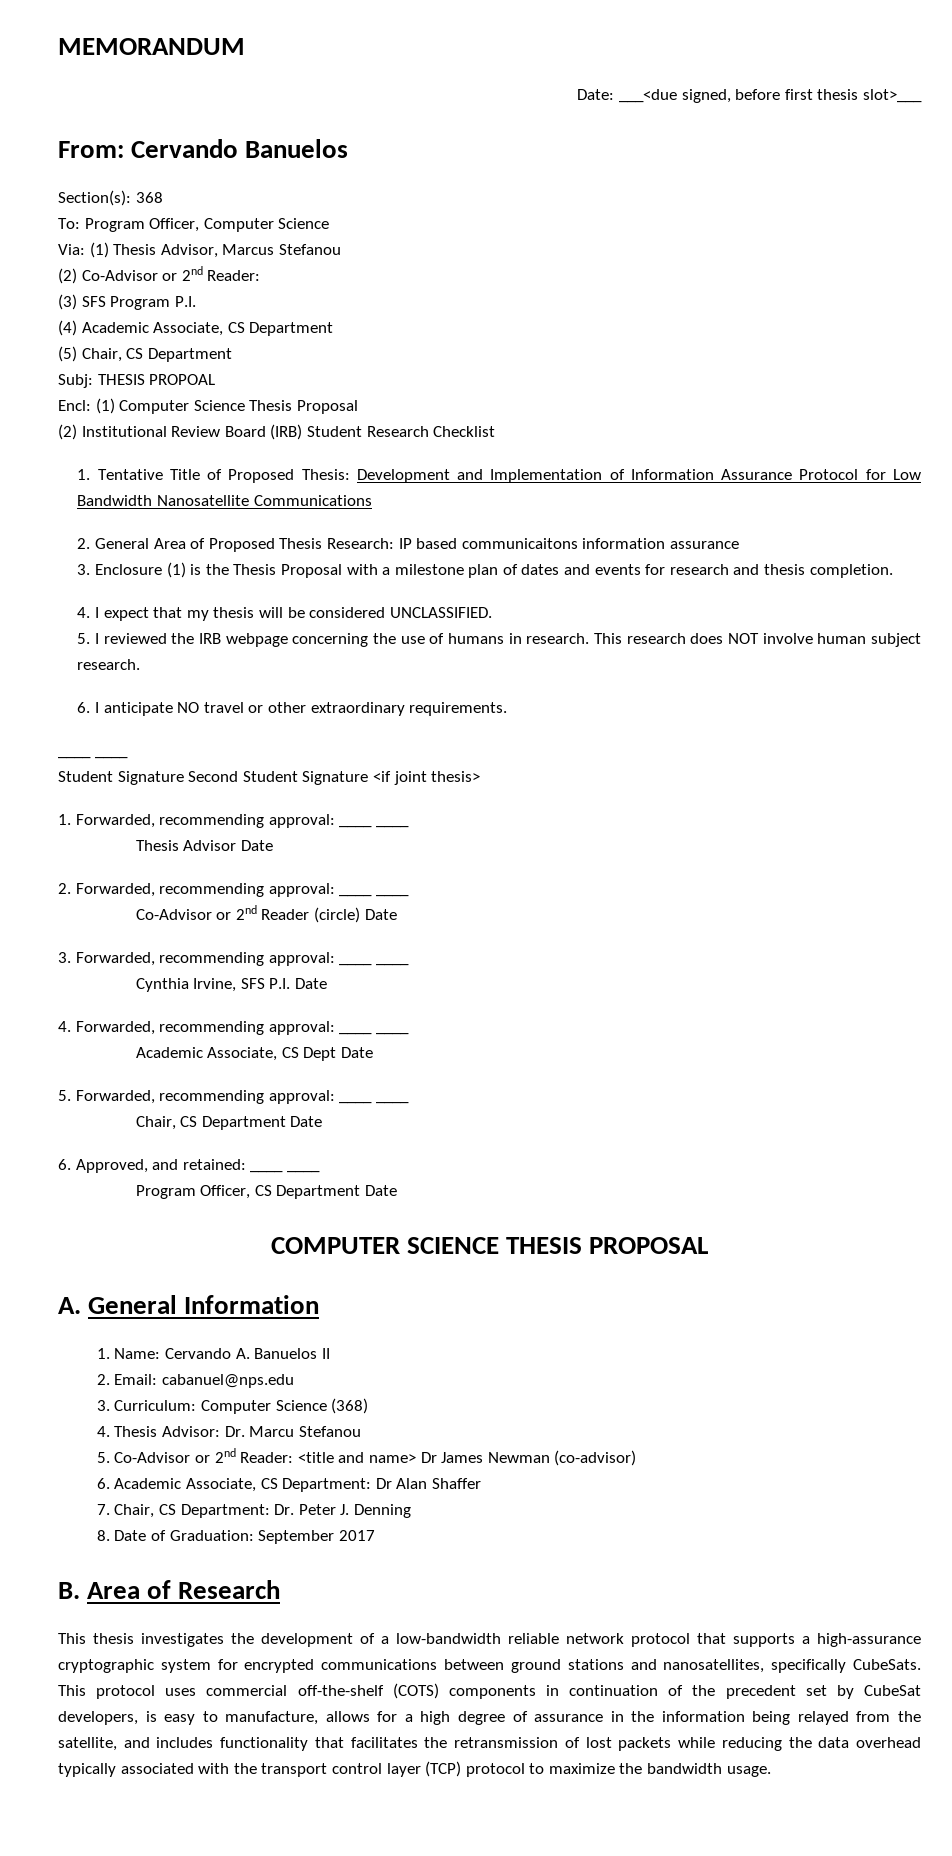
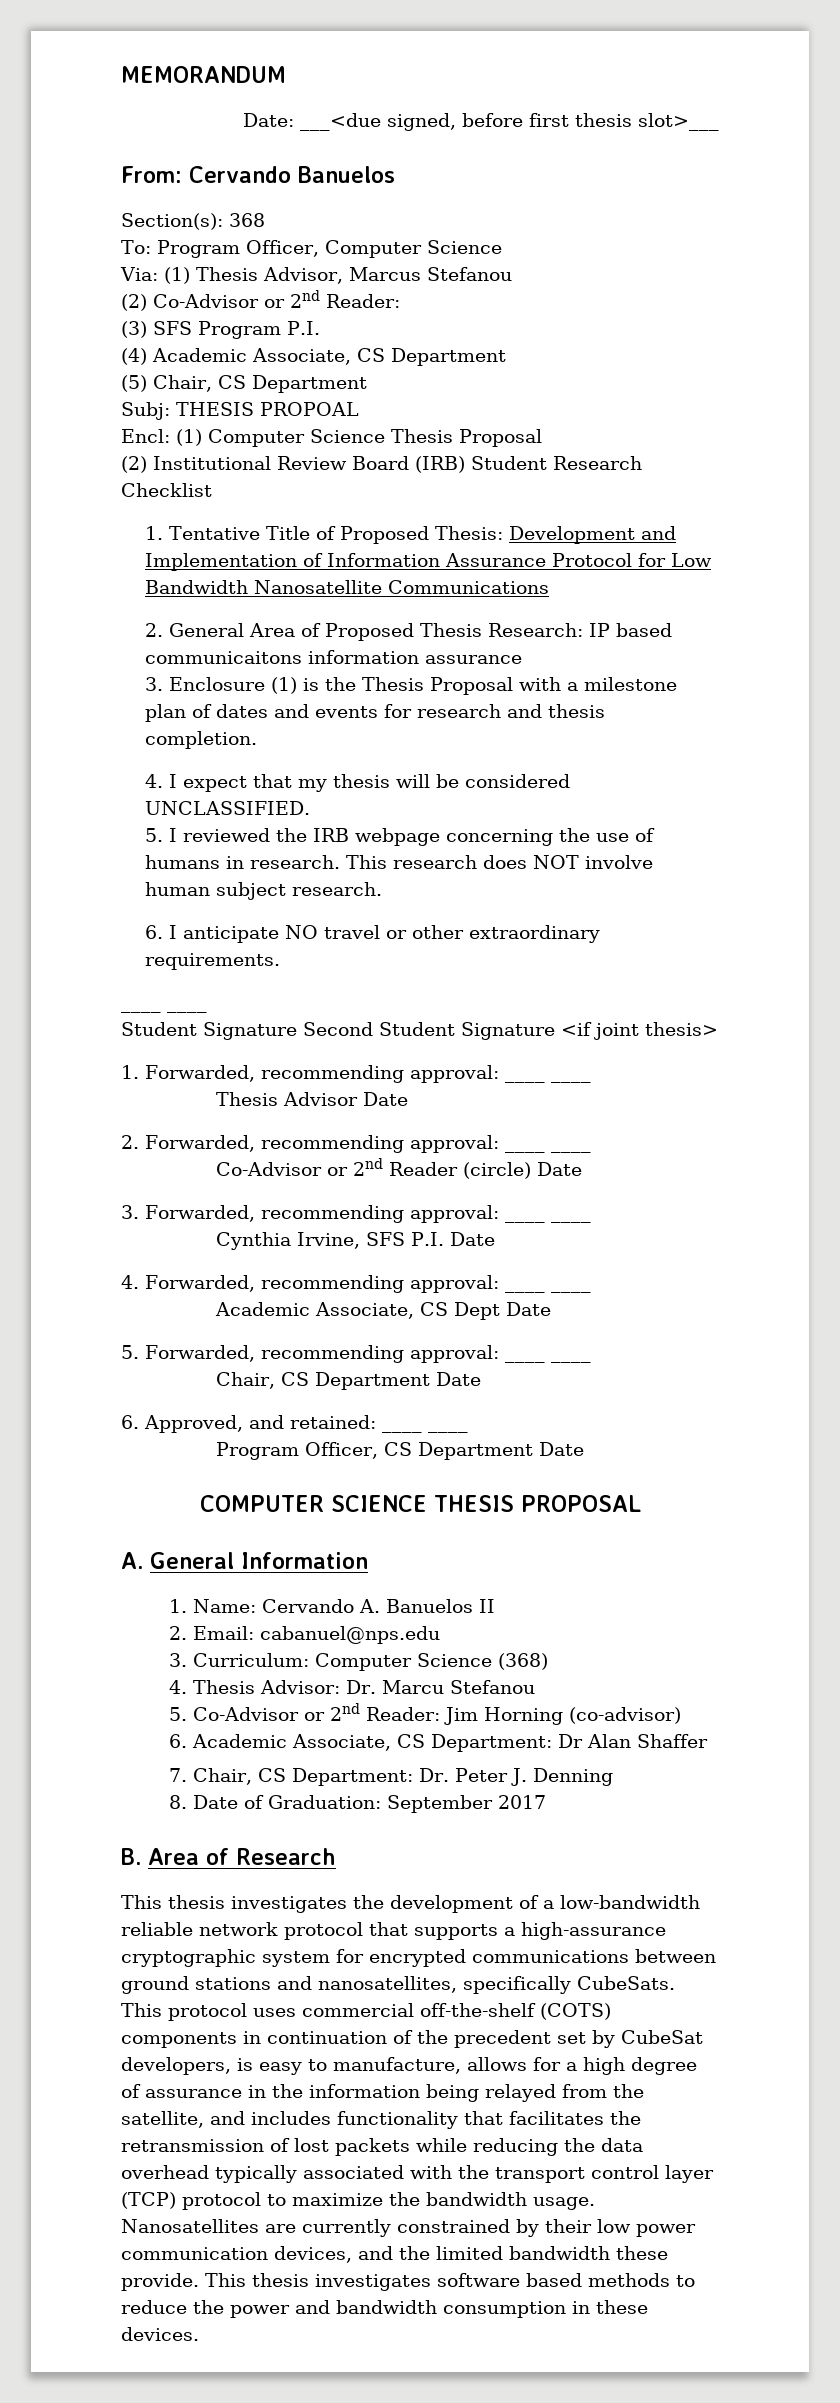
- 5. Co-Advisor or 2nd Reader: <title and name> Dr James Newman (co-advisor)
+ 5. Co-Advisor or 2nd Reader: Jim Horning (co-advisor)
+ Nanosatellites are currently constrained by their low power communication devices, and the limited bandwidth these provide. This thesis investigates software based methods to reduce the power and bandwidth consumption in these devices.

